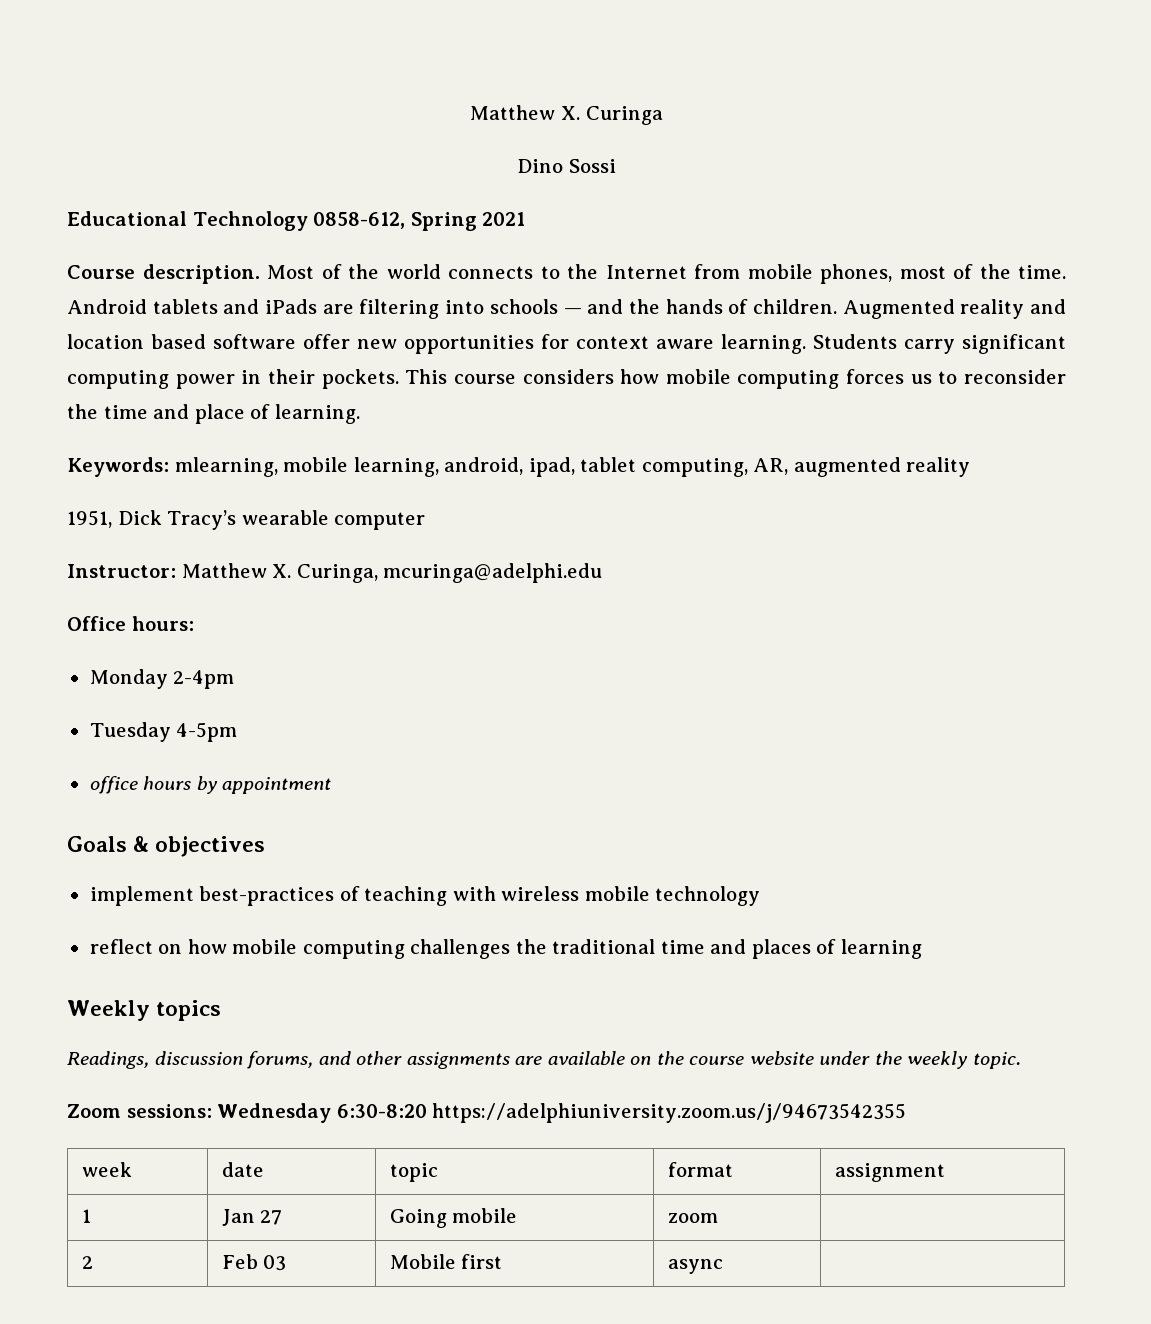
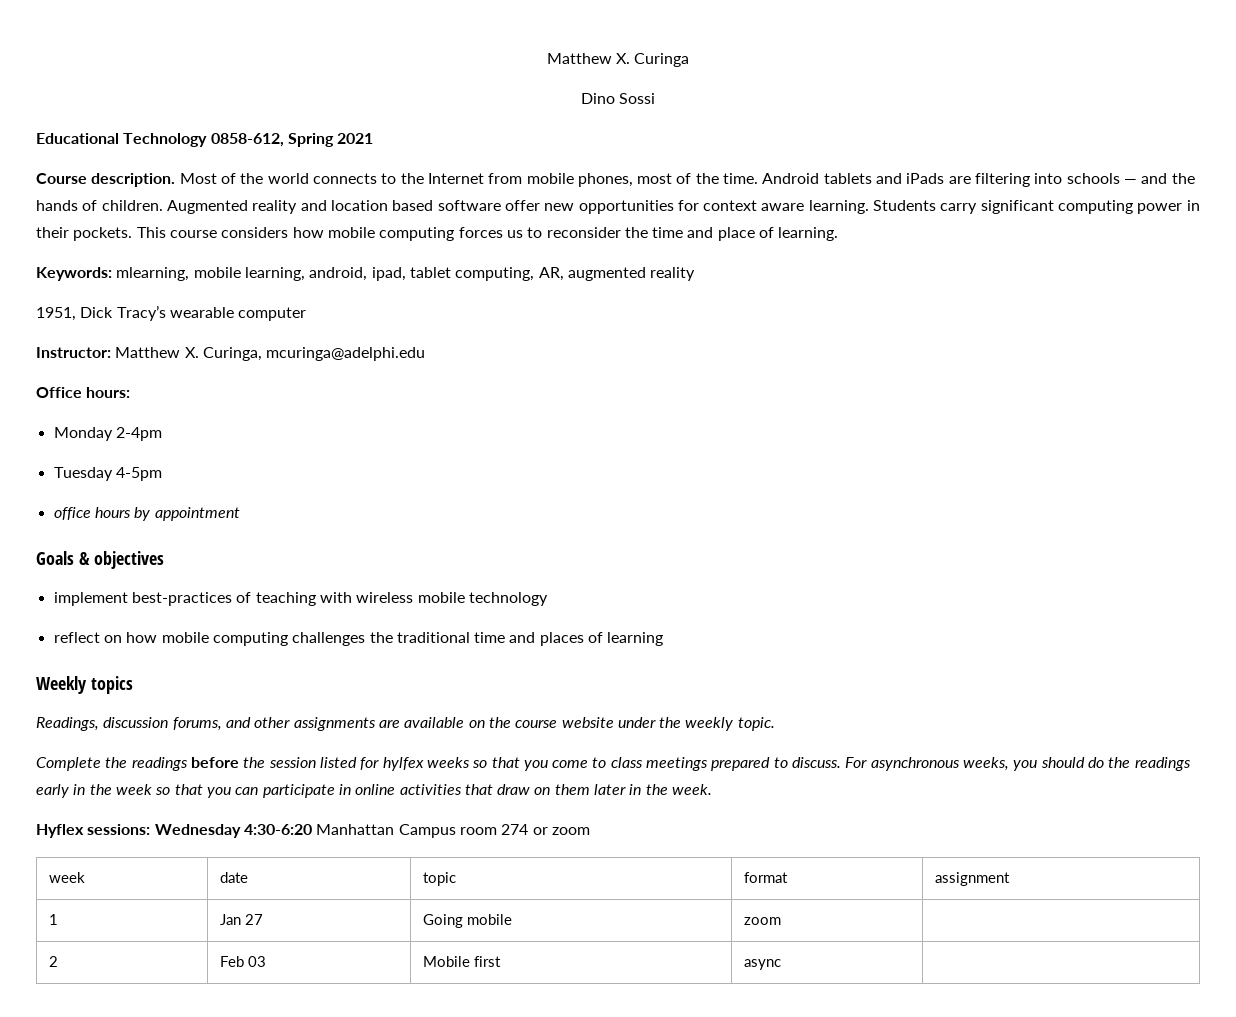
- Zoom sessions: Wednesday 6:30-8:20 https://adelphiuniversity.zoom.us/j/94673542355
+ Complete the readings before the session listed for hylfex weeks so that you come to class meetings prepared to discuss. For asynchronous weeks, you should do the readings early in the week so that you can participate in online activities that draw on them later in the week.
+ Hyflex sessions: Wednesday 4:30-6:20 Manhattan Campus room 274 or zoom

